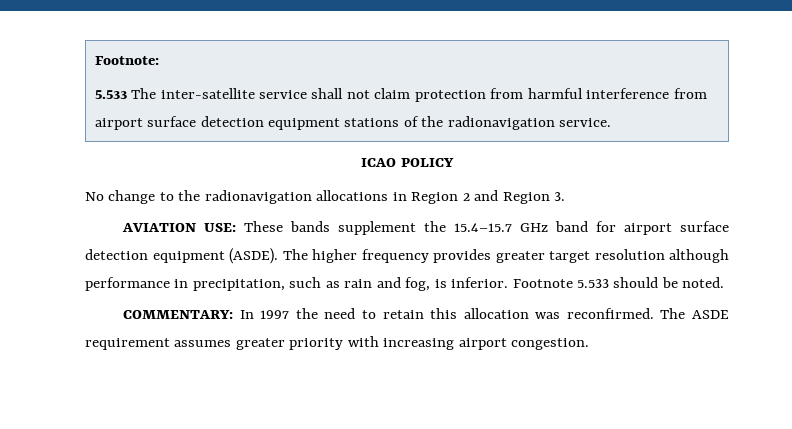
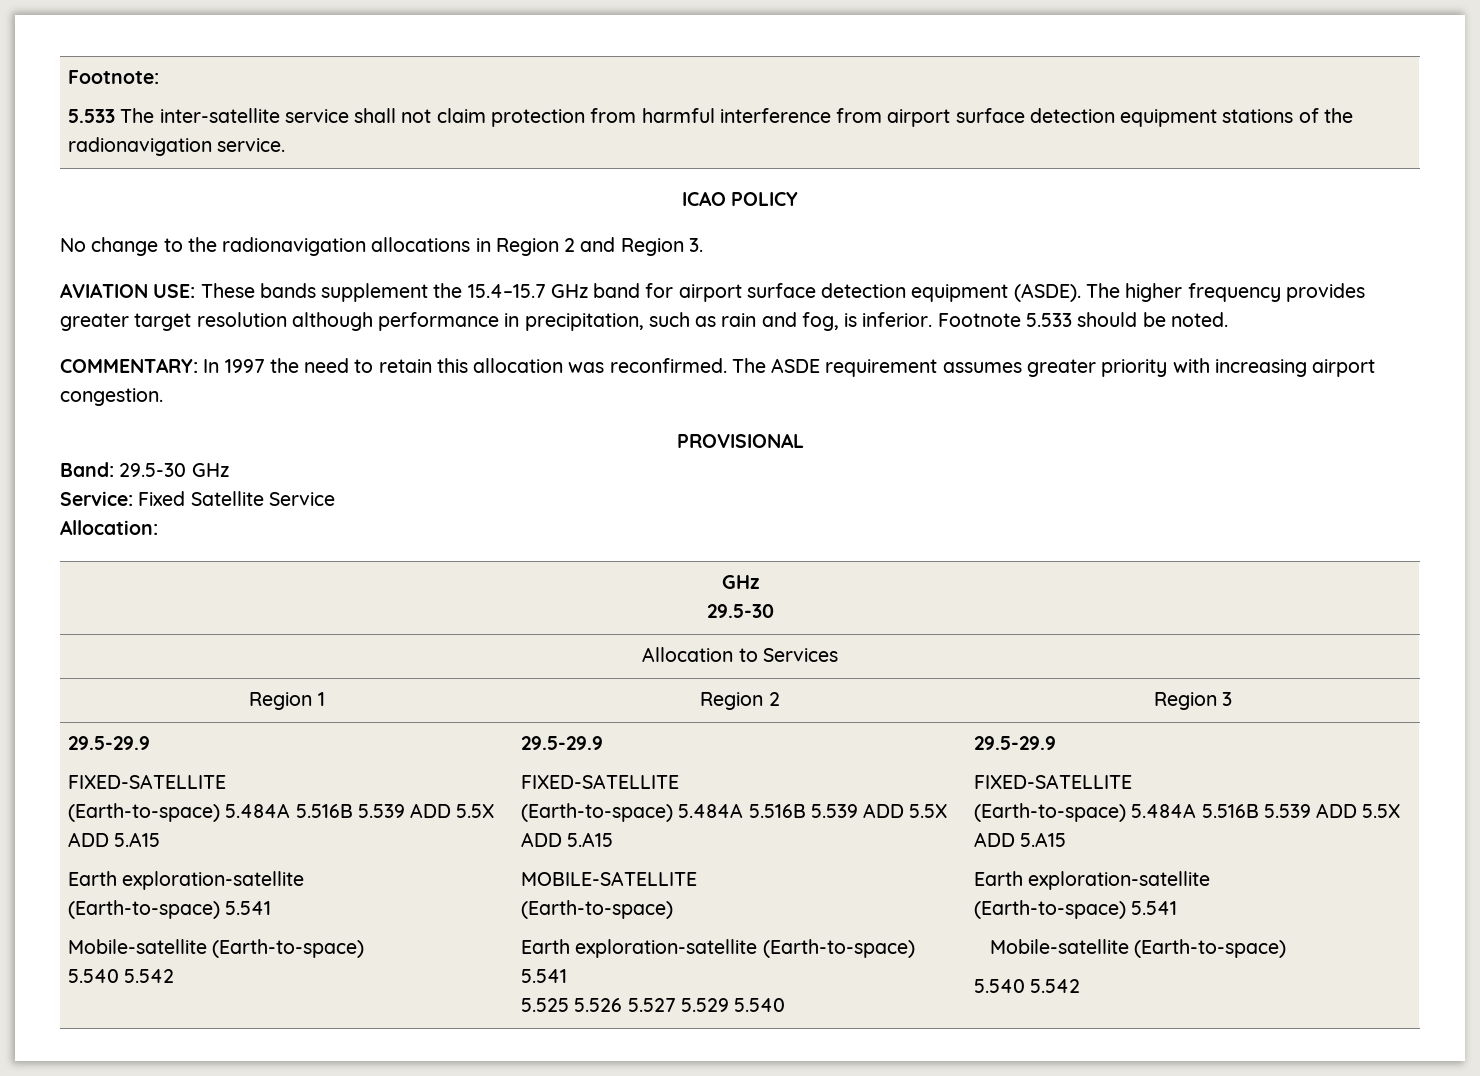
+ PROVISIONAL
+ Band: 29.5-30 GHz
+ Service: Fixed Satellite Service
+ Allocation:
+ GHz
+ 29.5-30
+ Allocation to Services
+ Region 1 | Region 2 | Region 3
+ 29.5-29.9
+ FIXED-SATELLITE
+ (Earth-to-space) 5.484A 5.516B 5.539 ADD 5.5X ADD 5.A15
+ Earth exploration-satellite
+ (Earth-to-space) 5.541
+ Mobile-satellite (Earth-to-space)
+ 5.540 5.542 | 29.5-29.9
+ FIXED-SATELLITE
+ (Earth-to-space) 5.484A 5.516B 5.539 ADD 5.5X ADD 5.A15
+ MOBILE-SATELLITE
+ (Earth-to-space)
+ Earth exploration-satellite (Earth-to-space) 5.541
+ 5.525 5.526 5.527 5.529 5.540 | 29.5-29.9
+ FIXED-SATELLITE
+ (Earth-to-space) 5.484A 5.516B 5.539 ADD 5.5X ADD 5.A15
+ Earth exploration-satellite
+ (Earth-to-space) 5.541
+ Mobile-satellite (Earth-to-space)
+ 5.540 5.542

